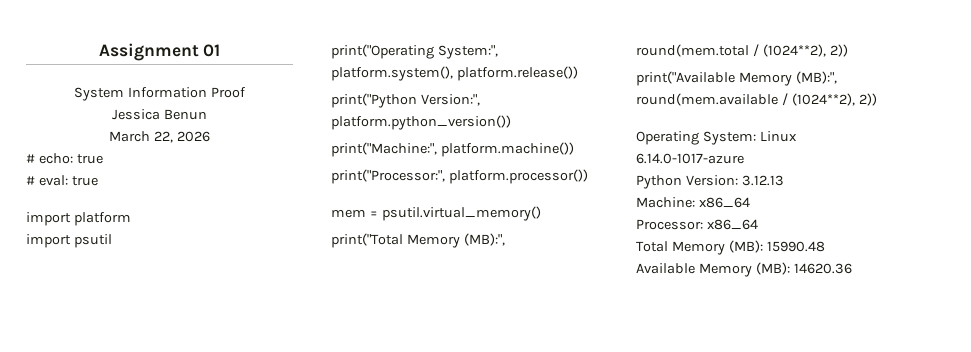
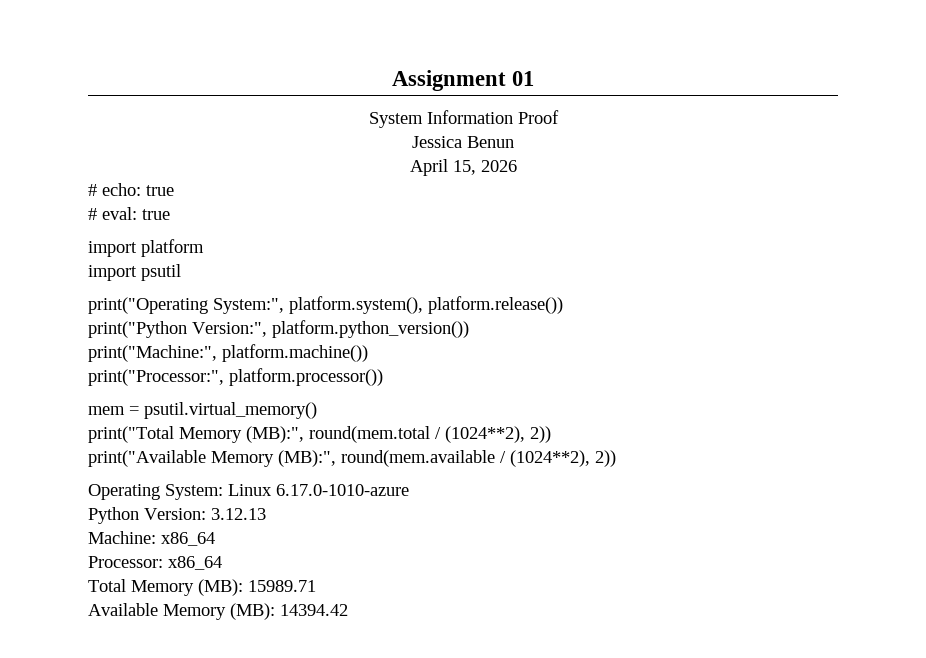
- March 22, 2026
+ April 15, 2026
- Operating System: Linux 6.14.0-1017-azure
+ Operating System: Linux 6.17.0-1010-azure
- Total Memory (MB): 15990.48
+ Total Memory (MB): 15989.71
- Available Memory (MB): 14620.36
+ Available Memory (MB): 14394.42

